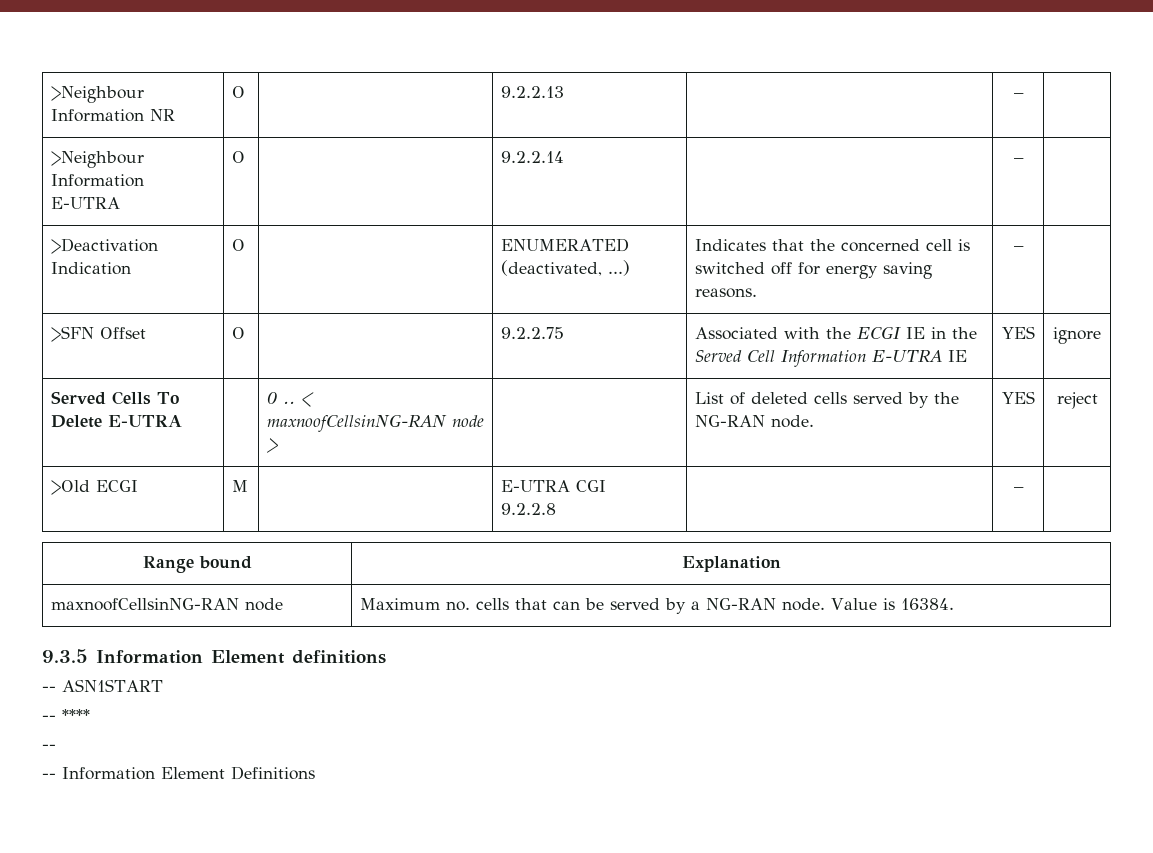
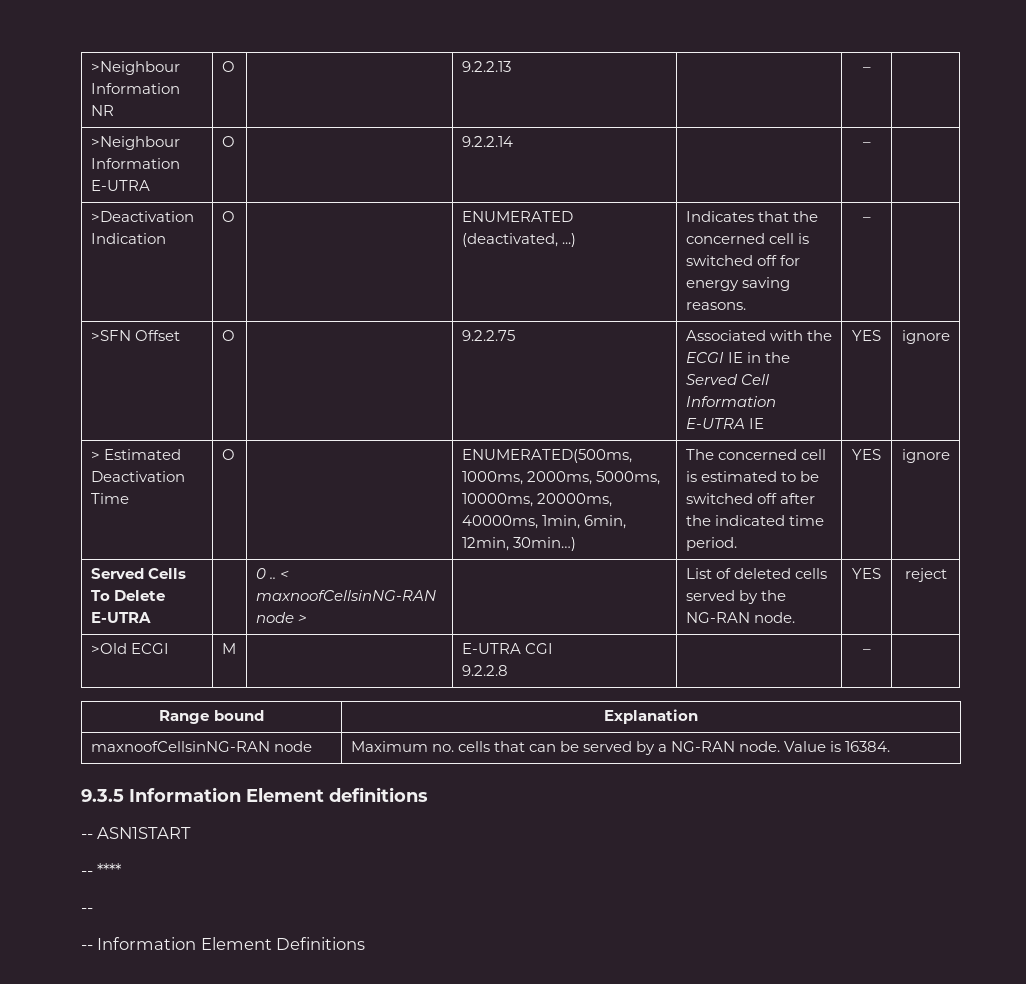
+ > Estimated Deactivation Time | O | | ENUMERATED(500ms, 1000ms, 2000ms, 5000ms, 10000ms, 20000ms, 40000ms, 1min, 6min, 12min, 30min…) | The concerned cell is estimated to be switched off after the indicated time period. | YES | ignore

